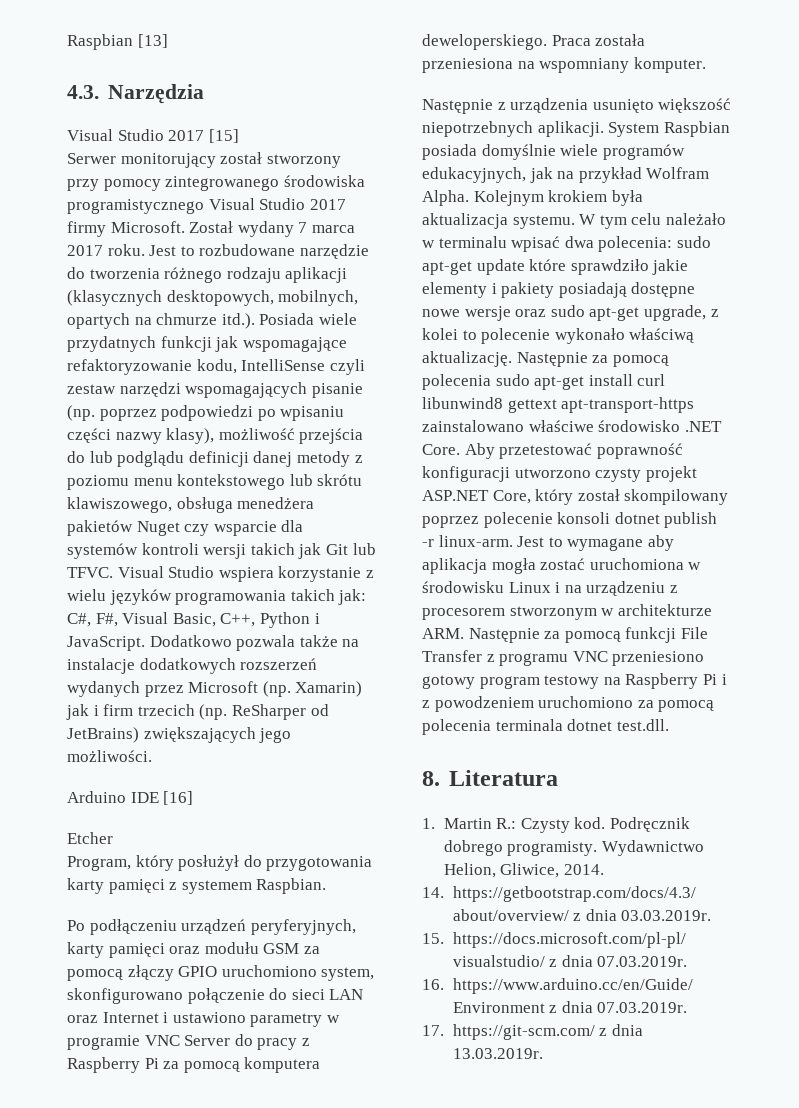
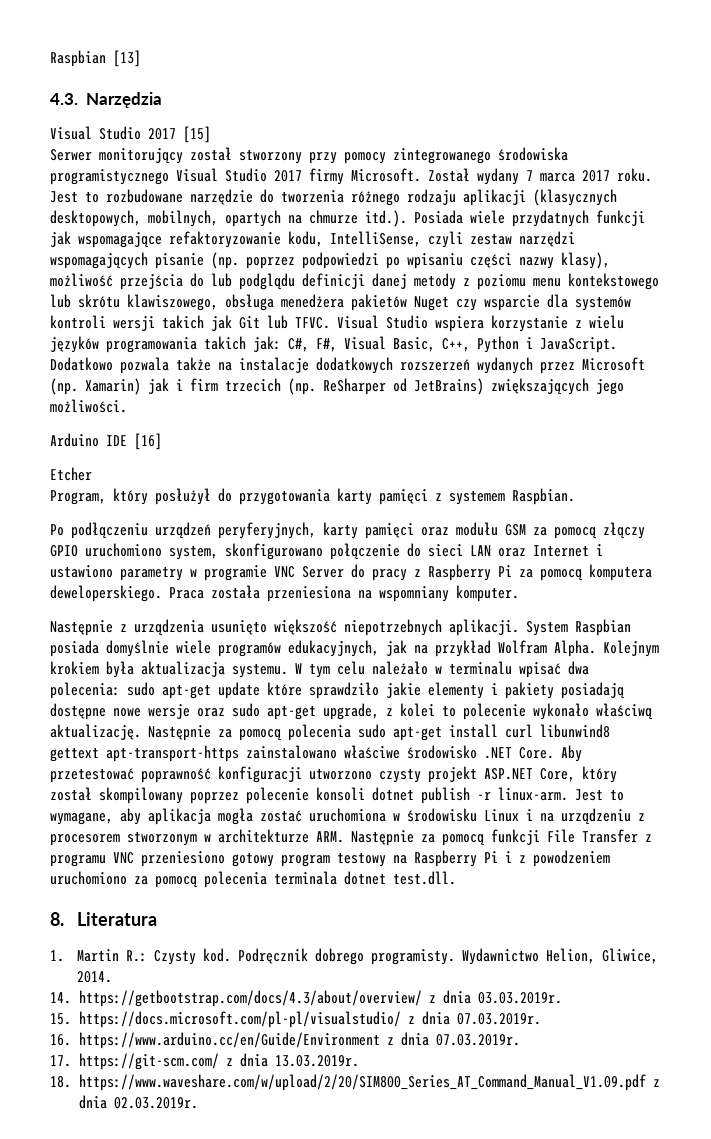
- Jest to rozbudowane narzędzie do tworzenia różnego rodzaju aplikacji (klasycznych desktopowych, mobilnych, opartych na chmurze itd.). Posiada wiele przydatnych funkcji jak wspomagające refaktoryzowanie kodu, IntelliSense czyli zestaw narzędzi wspomagających pisanie (np. poprzez podpowiedzi po wpisaniu części nazwy klasy), możliwość przejścia do lub podglądu definicji danej metody z poziomu menu kontekstowego lub skrótu klawiszowego, obsługa menedżera pakietów Nuget czy wsparcie dla systemów kontroli wersji takich jak Git lub TFVC.
+ Jest to rozbudowane narzędzie do tworzenia różnego rodzaju aplikacji (klasycznych desktopowych, mobilnych, opartych na chmurze itd.). Posiada wiele przydatnych funkcji jak wspomagające refaktoryzowanie kodu, IntelliSense, czyli zestaw narzędzi wspomagających pisanie (np. poprzez podpowiedzi po wpisaniu części nazwy klasy), możliwość przejścia do lub podglądu definicji danej metody z poziomu menu kontekstowego lub skrótu klawiszowego, obsługa menedżera pakietów Nuget czy wsparcie dla systemów kontroli wersji takich jak Git lub TFVC.
- Jest to wymagane aby aplikacja mogła zostać uruchomiona w środowisku Linux i na urządzeniu z procesorem stworzonym w architekturze ARM. Następnie za pomocą funkcji File Transfer z programu VNC przeniesiono gotowy program testowy na Raspberry Pi i z powodzeniem uruchomiono za pomocą polecenia terminala dotnet test.dll.
+ Jest to wymagane, aby aplikacja mogła zostać uruchomiona w środowisku Linux i na urządzeniu z procesorem stworzonym w architekturze ARM. Następnie za pomocą funkcji File Transfer z programu VNC przeniesiono gotowy program testowy na Raspberry Pi i z powodzeniem uruchomiono za pomocą polecenia terminala dotnet test.dll.
+ 18. https://www.waveshare.com/w/upload/2/20/SIM800_Series_AT_Command_Manual_V1.09.pdf z dnia 02.03.2019r.

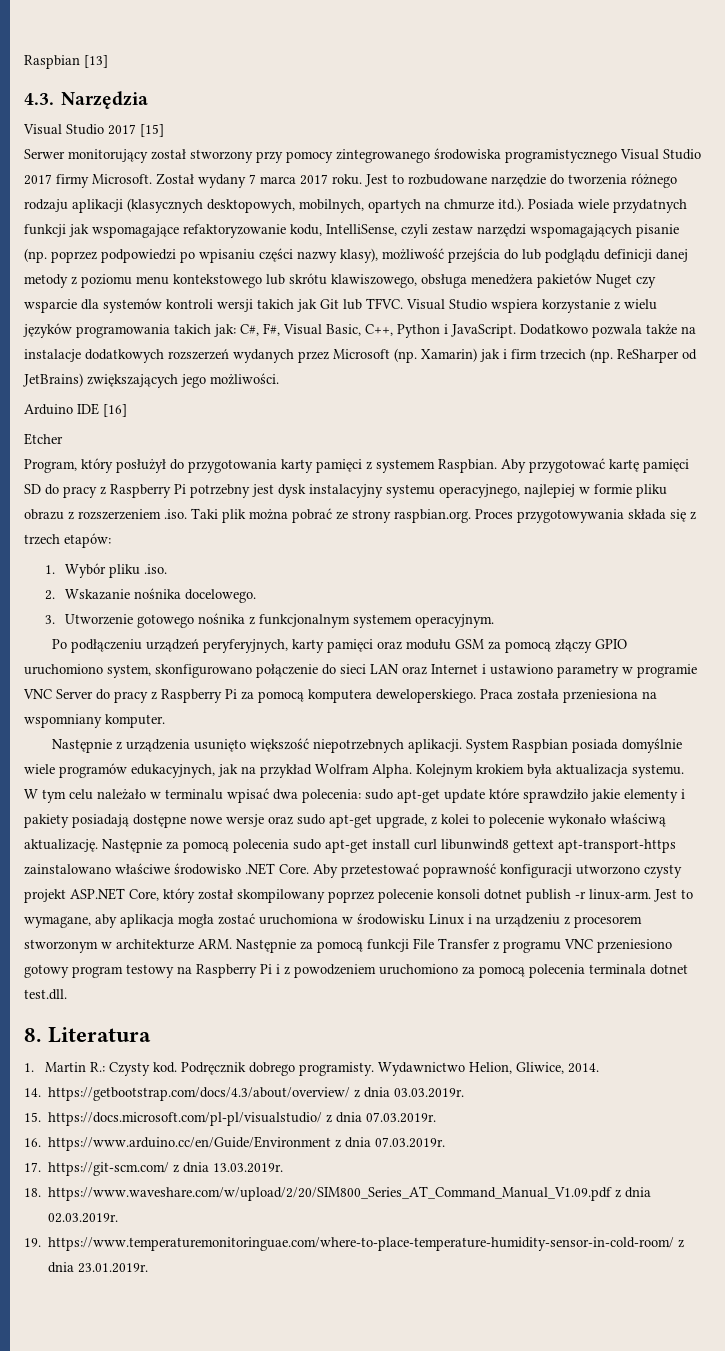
+ Aby przygotować kartę pamięci SD do pracy z Raspberry Pi potrzebny jest dysk instalacyjny systemu operacyjnego, najlepiej w formie pliku obrazu z rozszerzeniem .iso. Taki plik można pobrać ze strony raspbian.org. Proces przygotowywania składa się z trzech etapów:
+ 1. Wybór pliku .iso.
+ 2. Wskazanie nośnika docelowego.
+ 3. Utworzenie gotowego nośnika z funkcjonalnym systemem operacyjnym.
+ 19. https://www.temperaturemonitoringuae.com/where-to-place-temperature-humidity-sensor-in-cold-room/ z dnia 23.01.2019r.

